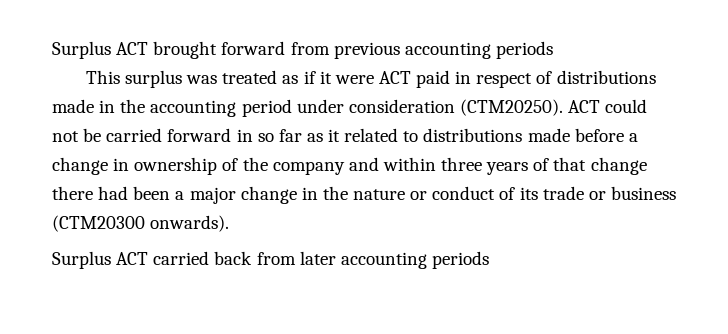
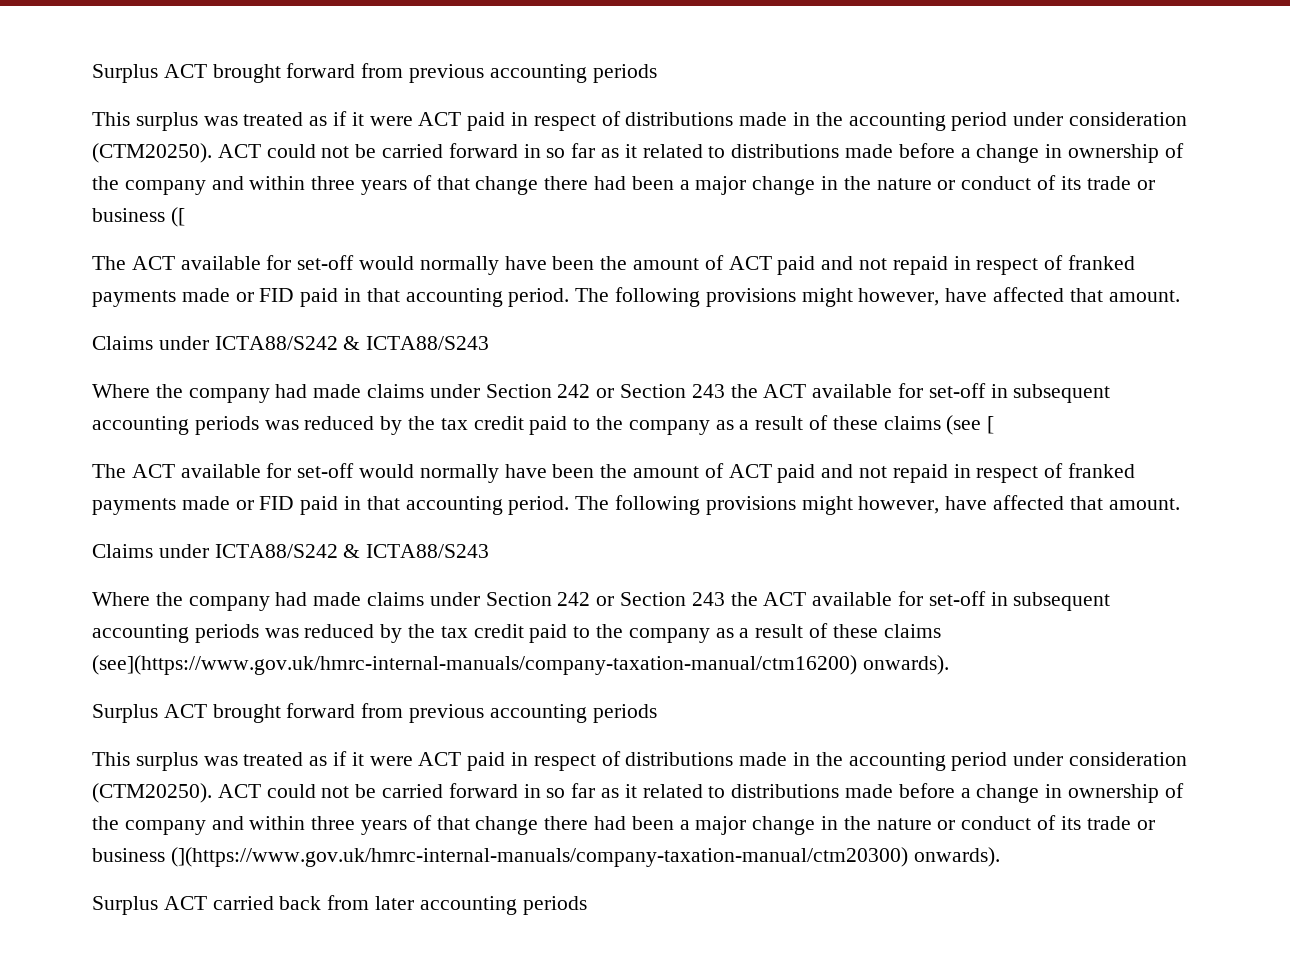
- ACT could not be carried forward in so far as it related to distributions made before a change in ownership of the company and within three years of that change there had been a major change in the nature or conduct of its trade or business (CTM20300 onwards).
+ ACT could not be carried forward in so far as it related to distributions made before a change in ownership of the company and within three years of that change there had been a major change in the nature or conduct of its trade or business ([
+ The ACT available for set-off would normally have been the amount of ACT paid and not repaid in respect of franked payments made or FID paid in that accounting period. The following provisions might however, have affected that amount.
+ Claims under ICTA88/S242 & ICTA88/S243
+ Where the company had made claims under Section 242 or Section 243 the ACT available for set-off in subsequent accounting periods was reduced by the tax credit paid to the company as a result of these claims (see [
+ The ACT available for set-off would normally have been the amount of ACT paid and not repaid in respect of franked payments made or FID paid in that accounting period. The following provisions might however, have affected that amount.
+ Claims under ICTA88/S242 & ICTA88/S243
+ Where the company had made claims under Section 242 or Section 243 the ACT available for set-off in subsequent accounting periods was reduced by the tax credit paid to the company as a result of these claims (see](https://www.gov.uk/hmrc-internal-manuals/company-taxation-manual/ctm16200) onwards).
+ Surplus ACT brought forward from previous accounting periods
+ This surplus was treated as if it were ACT paid in respect of distributions made in the accounting period under consideration (CTM20250). ACT could not be carried forward in so far as it related to distributions made before a change in ownership of the company and within three years of that change there had been a major change in the nature or conduct of its trade or business (](https://www.gov.uk/hmrc-internal-manuals/company-taxation-manual/ctm20300) onwards).

